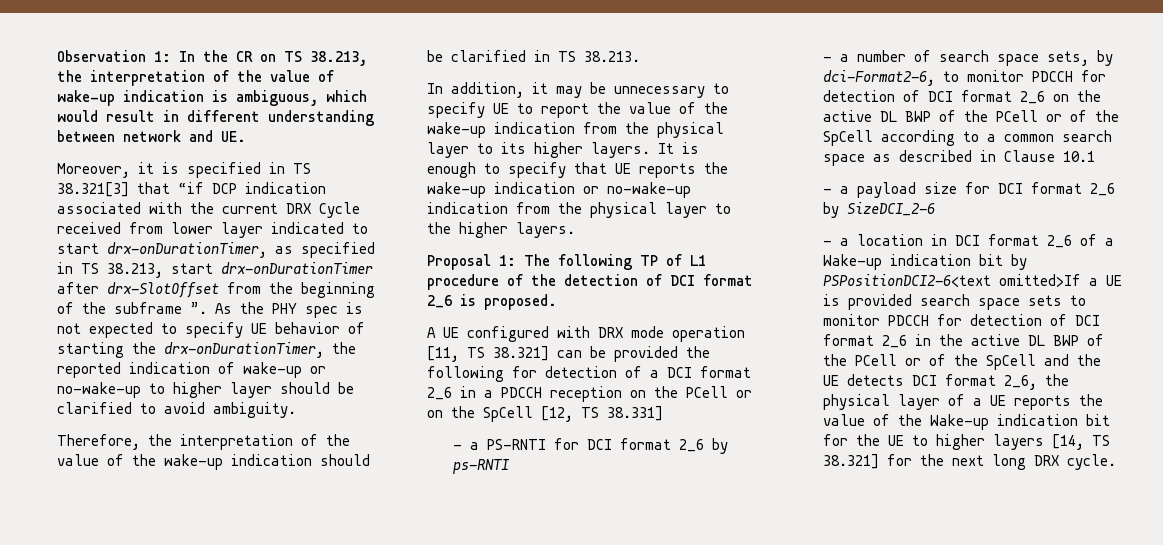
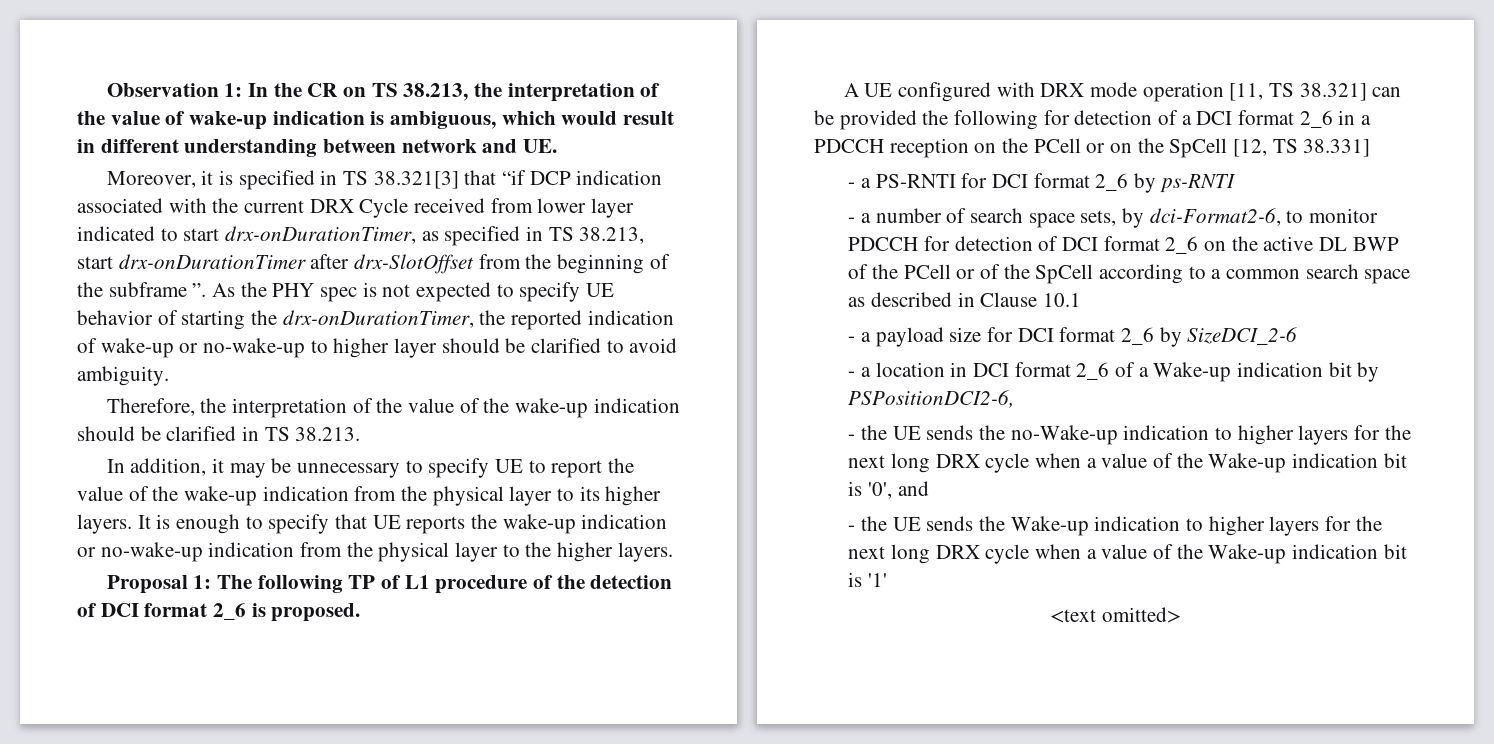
- - a location in DCI format 2_6 of a Wake-up indication bit by PSPositionDCI2-6<text omitted>If a UE is provided search space sets to monitor PDCCH for detection of DCI format 2_6 in the active DL BWP of the PCell or of the SpCell and the UE detects DCI format 2_6, the physical layer of a UE reports the value of the Wake-up indication bit for the UE to higher layers [14, TS 38.321] for the next long DRX cycle.
+ - a location in DCI format 2_6 of a Wake-up indication bit by PSPositionDCI2-6,
+ - the UE sends the no-Wake-up indication to higher layers for the next long DRX cycle when a value of the Wake-up indication bit is '0', and
+ - the UE sends the Wake-up indication to higher layers for the next long DRX cycle when a value of the Wake-up indication bit is '1'
+ <text omitted>

